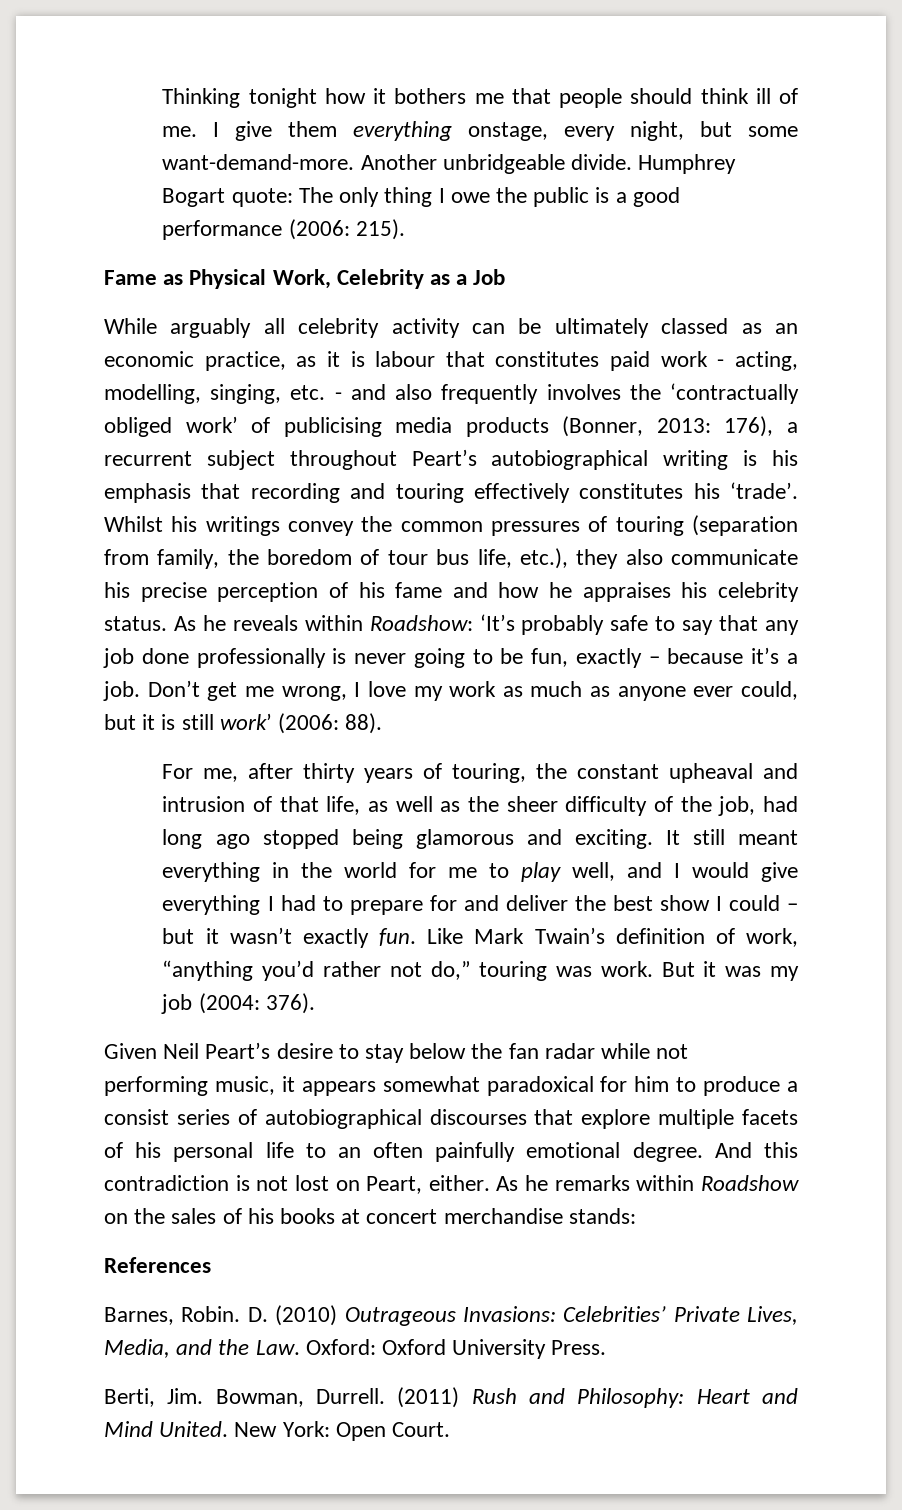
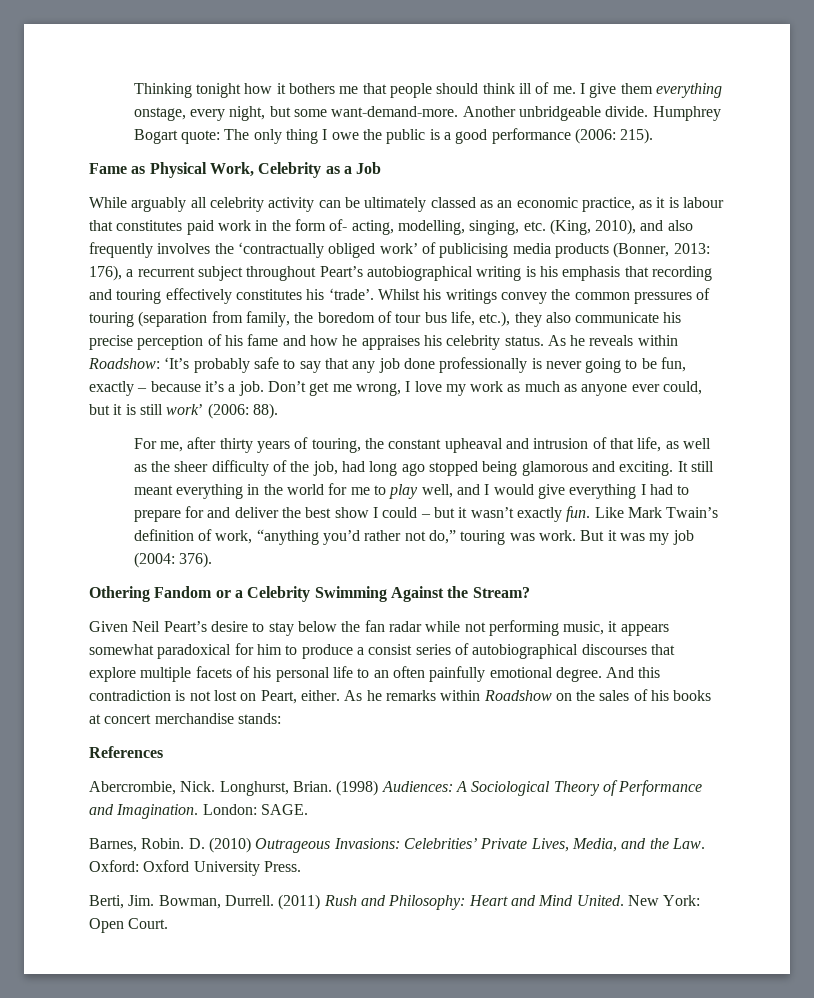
- While arguably all celebrity activity can be ultimately classed as an economic practice, as it is labour that constitutes paid work - acting, modelling, singing, etc. - and also frequently involves the ‘contractually obliged work’ of publicising media products (Bonner, 2013: 176), a recurrent subject throughout Peart’s autobiographical writing is his emphasis that recording and touring effectively constitutes his ‘trade’.
+ While arguably all celebrity activity can be ultimately classed as an economic practice, as it is labour that constitutes paid work in the form of- acting, modelling, singing, etc. (King, 2010), and also frequently involves the ‘contractually obliged work’ of publicising media products (Bonner, 2013: 176), a recurrent subject throughout Peart’s autobiographical writing is his emphasis that recording and touring effectively constitutes his ‘trade’.
+ Othering Fandom or a Celebrity Swimming Against the Stream?
+ Abercrombie, Nick. Longhurst, Brian. (1998) Audiences: A Sociological Theory of Performance and Imagination. London: SAGE.

